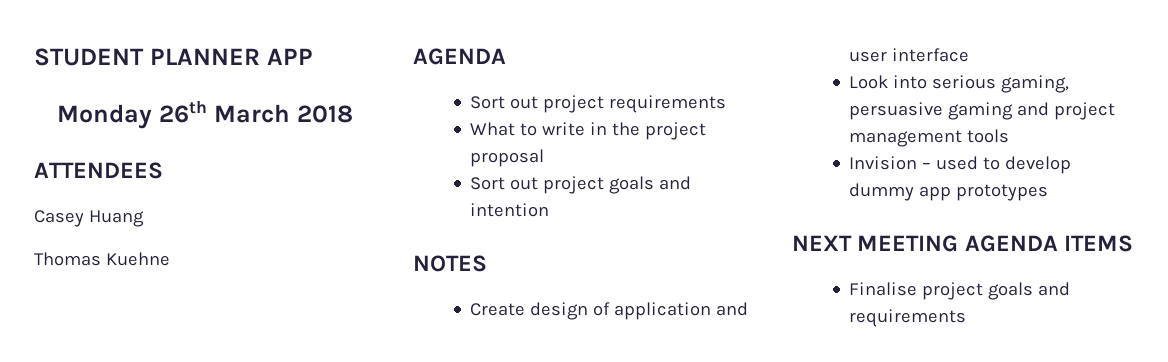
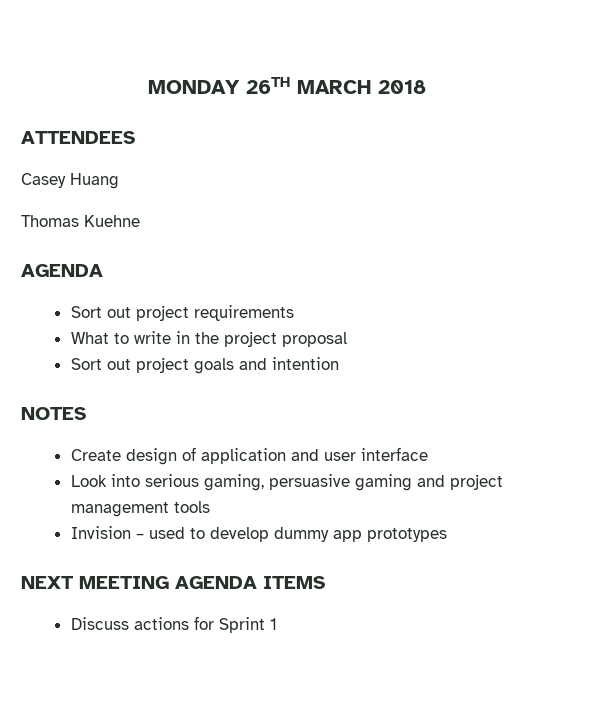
- STUDENT PLANNER APP
- Monday 26th March 2018
+ MONDAY 26TH MARCH 2018
- Finalise project goals and requirements
+ Discuss actions for Sprint 1

